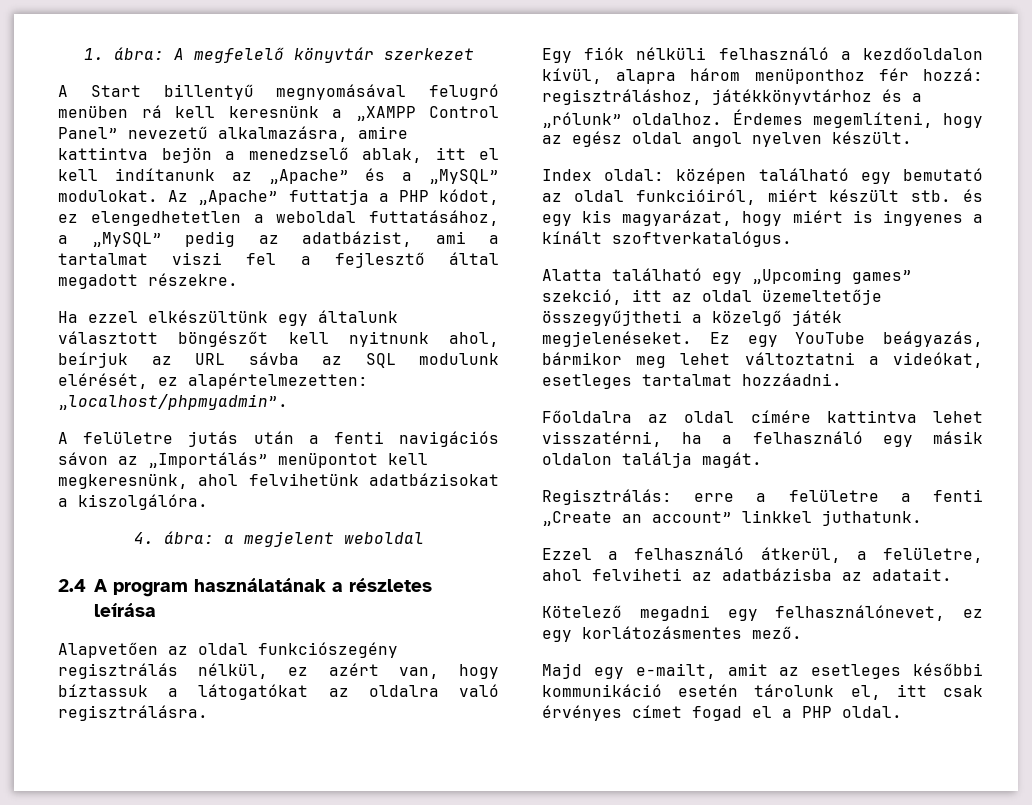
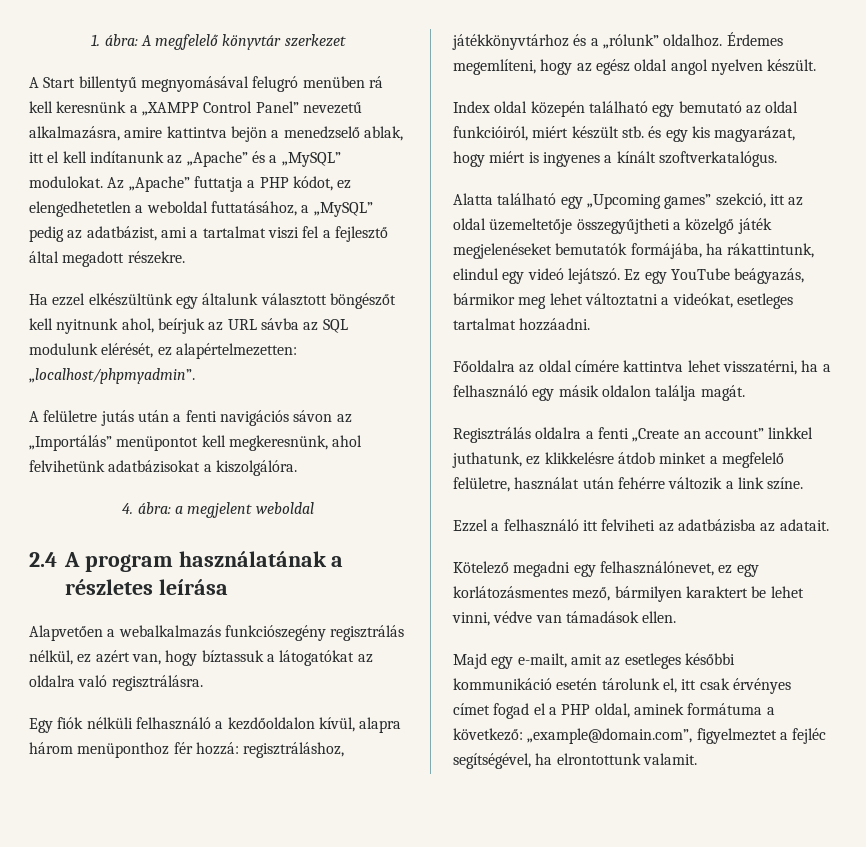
- Alapvetően az oldal funkciószegény regisztrálás nélkül, ez azért van, hogy bíztassuk a látogatókat az oldalra való regisztrálásra.
+ Alapvetően a webalkalmazás funkciószegény regisztrálás nélkül, ez azért van, hogy bíztassuk a látogatókat az oldalra való regisztrálásra.
- Index oldal: középen található egy bemutató az oldal funkcióiról, miért készült stb. és egy kis magyarázat, hogy miért is ingyenes a kínált szoftverkatalógus.
+ Index oldal közepén található egy bemutató az oldal funkcióiról, miért készült stb. és egy kis magyarázat, hogy miért is ingyenes a kínált szoftverkatalógus.
- Alatta található egy „Upcoming games” szekció, itt az oldal üzemeltetője összegyűjtheti a közelgő játék megjelenéseket.
+ Alatta található egy „Upcoming games” szekció, itt az oldal üzemeltetője összegyűjtheti a közelgő játék megjelenéseket bemutatók formájába, ha rákattintunk, elindul egy videó lejátszó.
- Regisztrálás: erre a felületre a fenti „Create an account” linkkel juthatunk.
+ Regisztrálás oldalra a fenti „Create an account” linkkel juthatunk, ez klikkelésre átdob minket a megfelelő felületre, használat után fehérre változik a link színe.
- Ezzel a felhasználó átkerül, a felületre, ahol felviheti az adatbázisba az adatait.
+ Ezzel a felhasználó itt felviheti az adatbázisba az adatait.
- Kötelező megadni egy felhasználónevet, ez egy korlátozásmentes mező.
+ Kötelező megadni egy felhasználónevet, ez egy korlátozásmentes mező, bármilyen karaktert be lehet vinni, védve van támadások ellen.
- Majd egy e-mailt, amit az esetleges későbbi kommunikáció esetén tárolunk el, itt csak érvényes címet fogad el a PHP oldal.
+ Majd egy e-mailt, amit az esetleges későbbi kommunikáció esetén tárolunk el, itt csak érvényes címet fogad el a PHP oldal, aminek formátuma a következő: „example@domain.com”, figyelmeztet a fejléc segítségével, ha elrontottunk valamit.

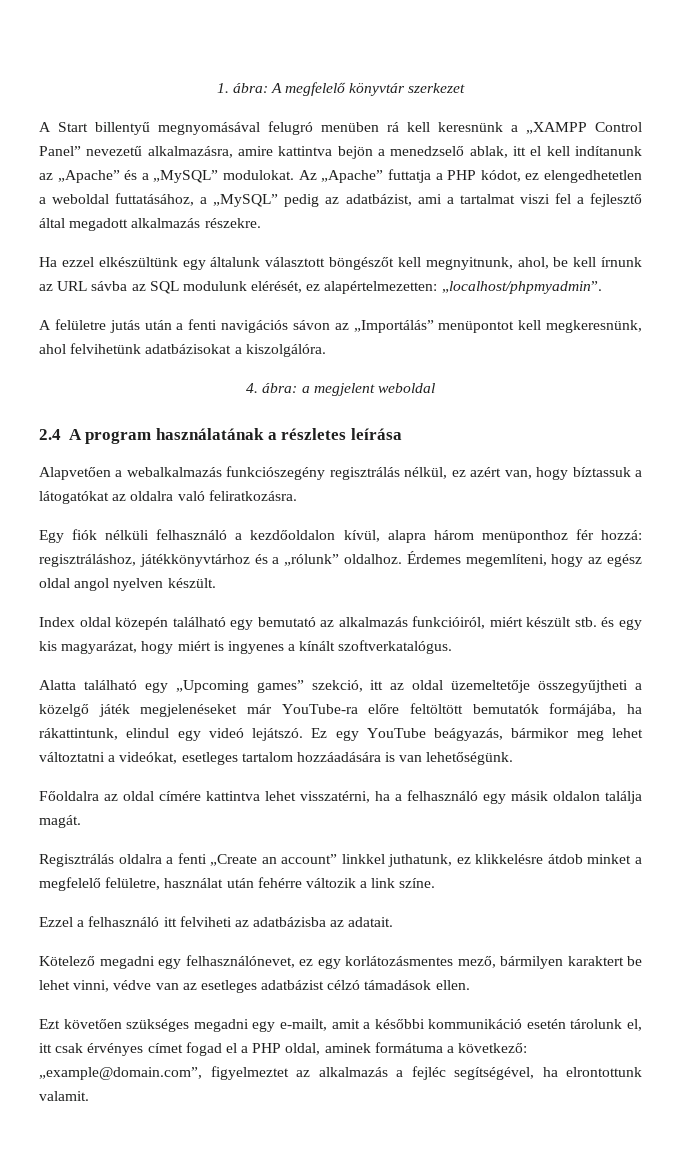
- Az „Apache” futtatja a PHP kódot, ez elengedhetetlen a weboldal futtatásához, a „MySQL” pedig az adatbázist, ami a tartalmat viszi fel a fejlesztő által megadott részekre.
+ Az „Apache” futtatja a PHP kódot, ez elengedhetetlen a weboldal futtatásához, a „MySQL” pedig az adatbázist, ami a tartalmat viszi fel a fejlesztő által megadott alkalmazás részekre.
- Ha ezzel elkészültünk egy általunk választott böngészőt kell nyitnunk ahol, beírjuk az URL sávba az SQL modulunk elérését, ez alapértelmezetten: „localhost/phpmyadmin”.
+ Ha ezzel elkészültünk egy általunk választott böngészőt kell megnyitnunk, ahol, be kell írnunk az URL sávba az SQL modulunk elérését, ez alapértelmezetten: „localhost/phpmyadmin”.
- Alapvetően a webalkalmazás funkciószegény regisztrálás nélkül, ez azért van, hogy bíztassuk a látogatókat az oldalra való regisztrálásra.
+ Alapvetően a webalkalmazás funkciószegény regisztrálás nélkül, ez azért van, hogy bíztassuk a látogatókat az oldalra való feliratkozásra.
- Index oldal közepén található egy bemutató az oldal funkcióiról, miért készült stb. és egy kis magyarázat, hogy miért is ingyenes a kínált szoftverkatalógus.
+ Index oldal közepén található egy bemutató az alkalmazás funkcióiról, miért készült stb. és egy kis magyarázat, hogy miért is ingyenes a kínált szoftverkatalógus.
- Alatta található egy „Upcoming games” szekció, itt az oldal üzemeltetője összegyűjtheti a közelgő játék megjelenéseket bemutatók formájába, ha rákattintunk, elindul egy videó lejátszó.
+ Alatta található egy „Upcoming games” szekció, itt az oldal üzemeltetője összegyűjtheti a közelgő játék megjelenéseket már YouTube-ra előre feltöltött bemutatók formájába, ha rákattintunk, elindul egy videó lejátszó.
- Ez egy YouTube beágyazás, bármikor meg lehet változtatni a videókat, esetleges tartalmat hozzáadni.
+ Ez egy YouTube beágyazás, bármikor meg lehet változtatni a videókat, esetleges tartalom hozzáadására is van lehetőségünk.
- Kötelező megadni egy felhasználónevet, ez egy korlátozásmentes mező, bármilyen karaktert be lehet vinni, védve van támadások ellen.
- Majd egy e-mailt, amit az esetleges későbbi kommunikáció esetén tárolunk el, itt csak érvényes címet fogad el a PHP oldal, aminek formátuma a következő: „example@domain.com”, figyelmeztet a fejléc segítségével, ha elrontottunk valamit.
+ Kötelező megadni egy felhasználónevet, ez egy korlátozásmentes mező, bármilyen karaktert be lehet vinni, védve van az esetleges adatbázist célzó támadások ellen.
+ Ezt követően szükséges megadni egy e-mailt, amit a későbbi kommunikáció esetén tárolunk el, itt csak érvényes címet fogad el a PHP oldal, aminek formátuma a következő: „example@domain.com”, figyelmeztet az alkalmazás a fejléc segítségével, ha elrontottunk valamit.

